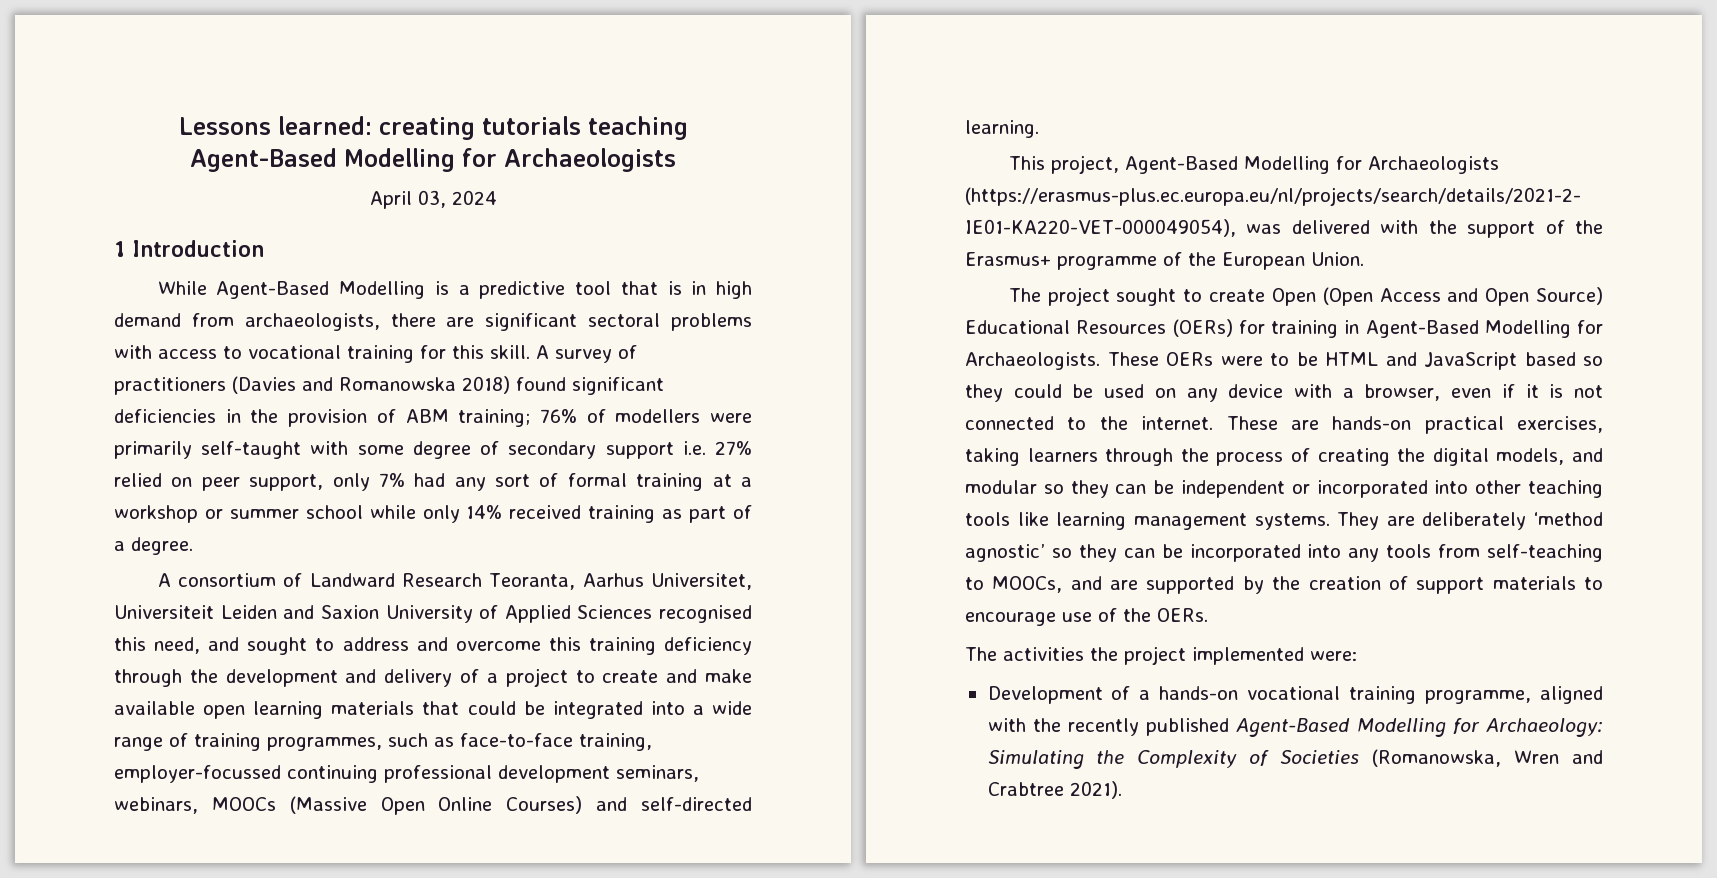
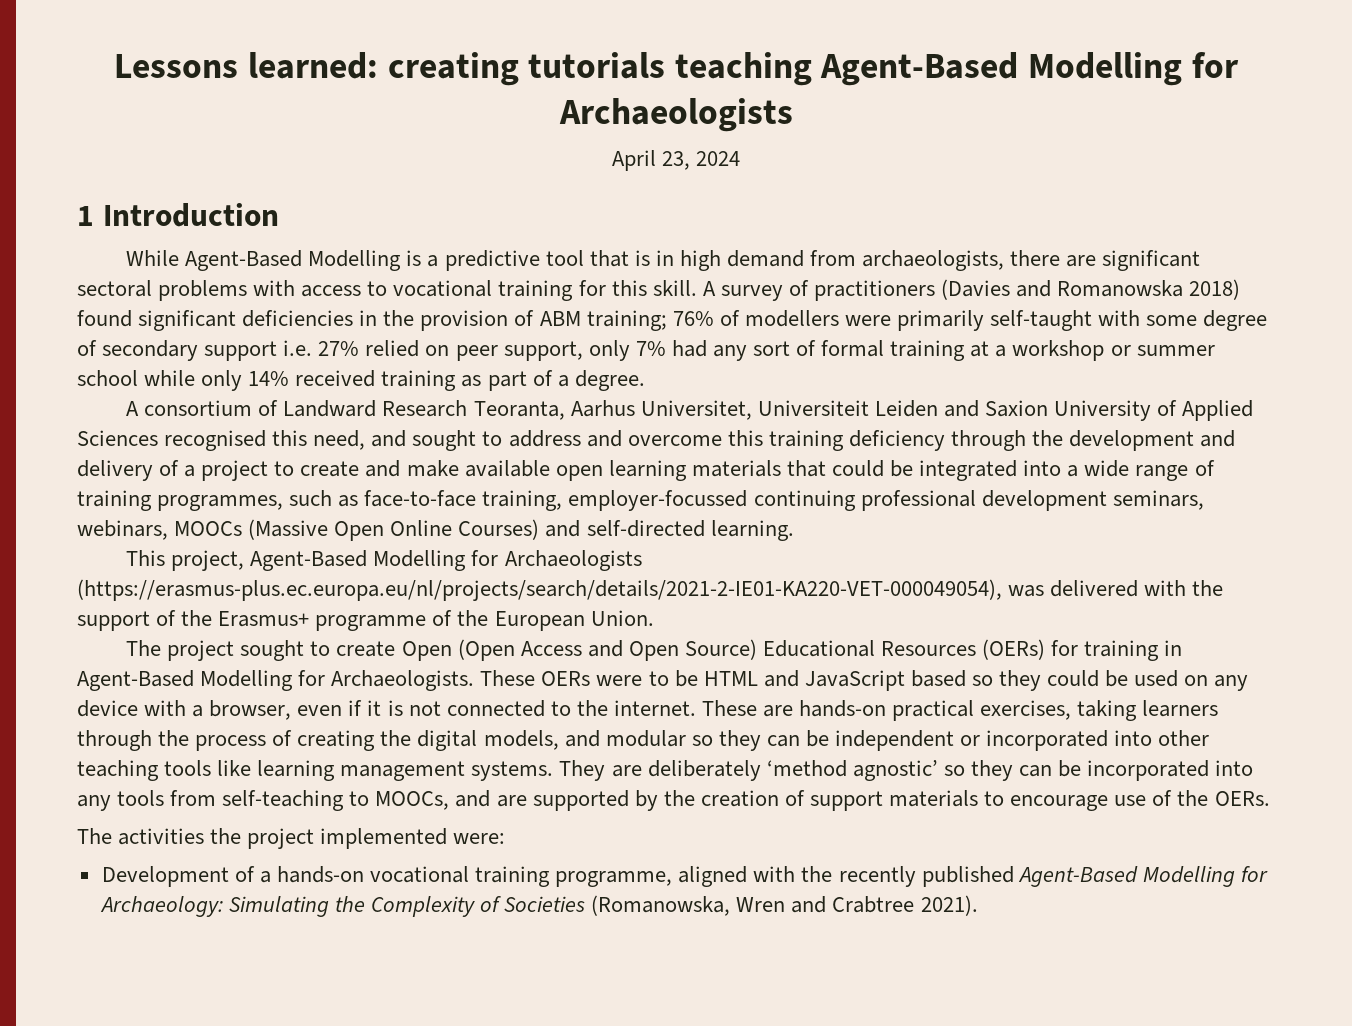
- April 03, 2024
+ April 23, 2024

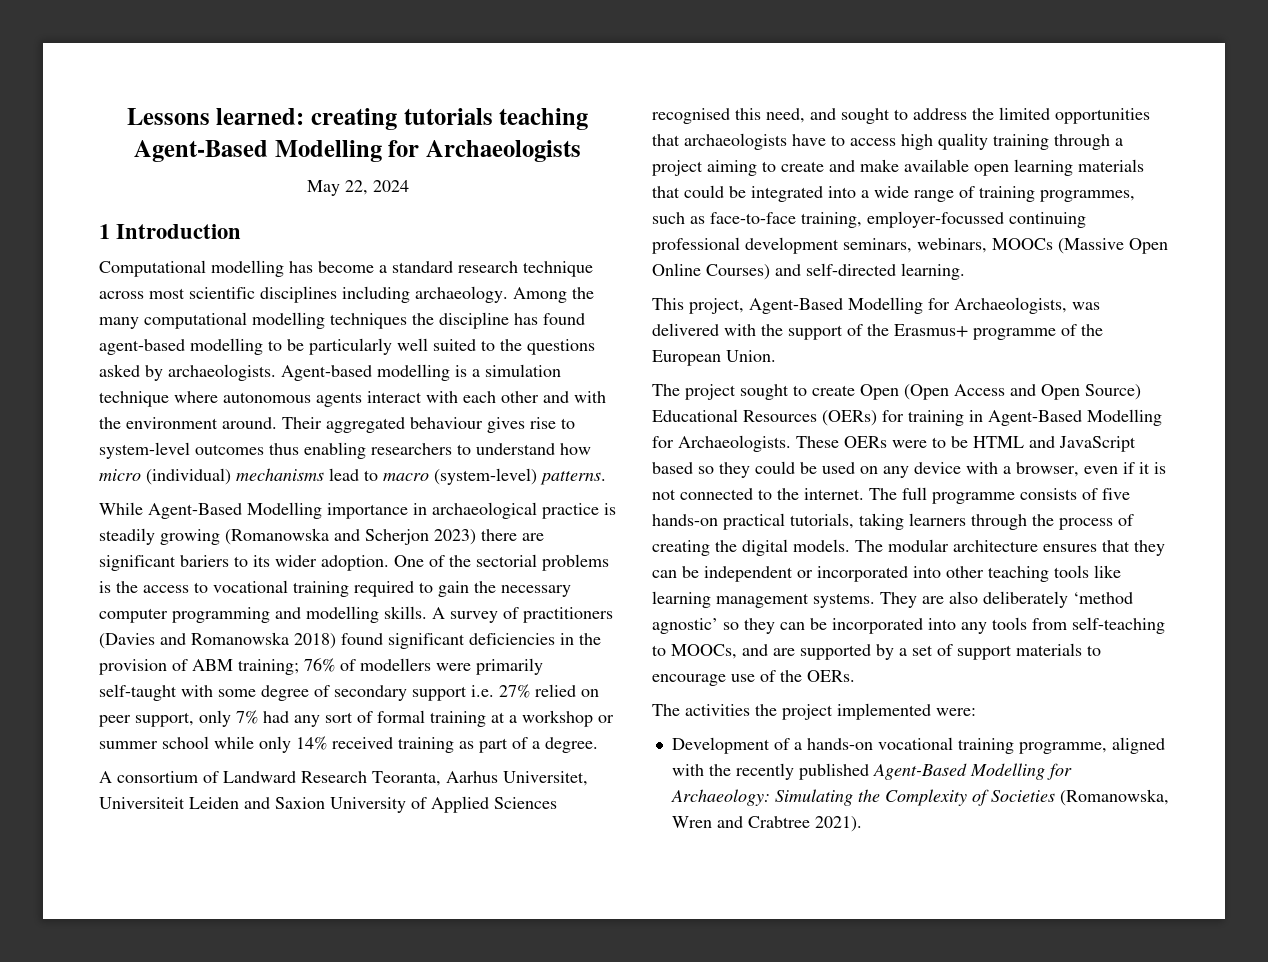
- April 23, 2024
+ May 22, 2024
- While Agent-Based Modelling is a predictive tool that is in high demand from archaeologists, there are significant sectoral problems with access to vocational training for this skill.
+ Computational modelling has become a standard research technique across most scientific disciplines including archaeology. Among the many computational modelling techniques the discipline has found agent-based modelling to be particularly well suited to the questions asked by archaeologists. Agent-based modelling is a simulation technique where autonomous agents interact with each other and with the environment around. Their aggregated behaviour gives rise to system-level outcomes thus enabling researchers to understand how micro (individual) mechanisms lead to macro (system-level) patterns.
+ While Agent-Based Modelling importance in archaeological practice is steadily growing (Romanowska and Scherjon 2023) there are significant bariers to its wider adoption. One of the sectorial problems is the access to vocational training required to gain the necessary computer programming and modelling skills.
- A consortium of Landward Research Teoranta, Aarhus Universitet, Universiteit Leiden and Saxion University of Applied Sciences recognised this need, and sought to address and overcome this training deficiency through the development and delivery of a project to create and make available open learning materials that could be integrated into a wide range of training programmes, such as face-to-face training, employer-focussed continuing professional development seminars, webinars, MOOCs (Massive Open Online Courses) and self-directed learning.
+ A consortium of Landward Research Teoranta, Aarhus Universitet, Universiteit Leiden and Saxion University of Applied Sciences recognised this need, and sought to address the limited opportunities that archaeologists have to access high quality training through a project aiming to create and make available open learning materials that could be integrated into a wide range of training programmes, such as face-to-face training, employer-focussed continuing professional development seminars, webinars, MOOCs (Massive Open Online Courses) and self-directed learning.
- This project, Agent-Based Modelling for Archaeologists (https://erasmus-plus.ec.europa.eu/nl/projects/search/details/2021-2-IE01-KA220-VET-000049054), was delivered with the support of the Erasmus+ programme of the European Union.
+ This project, Agent-Based Modelling for Archaeologists, was delivered with the support of the Erasmus+ programme of the European Union.
- These are hands-on practical exercises, taking learners through the process of creating the digital models, and modular so they can be independent or incorporated into other teaching tools like learning management systems.
+ The full programme consists of five hands-on practical tutorials, taking learners through the process of creating the digital models. The modular architecture ensures that they can be independent or incorporated into other teaching tools like learning management systems.
- They are deliberately ‘method agnostic’ so they can be incorporated into any tools from self-teaching to MOOCs, and are supported by the creation of support materials to encourage use of the OERs.
+ They are also deliberately ‘method agnostic’ so they can be incorporated into any tools from self-teaching to MOOCs, and are supported by a set of support materials to encourage use of the OERs.

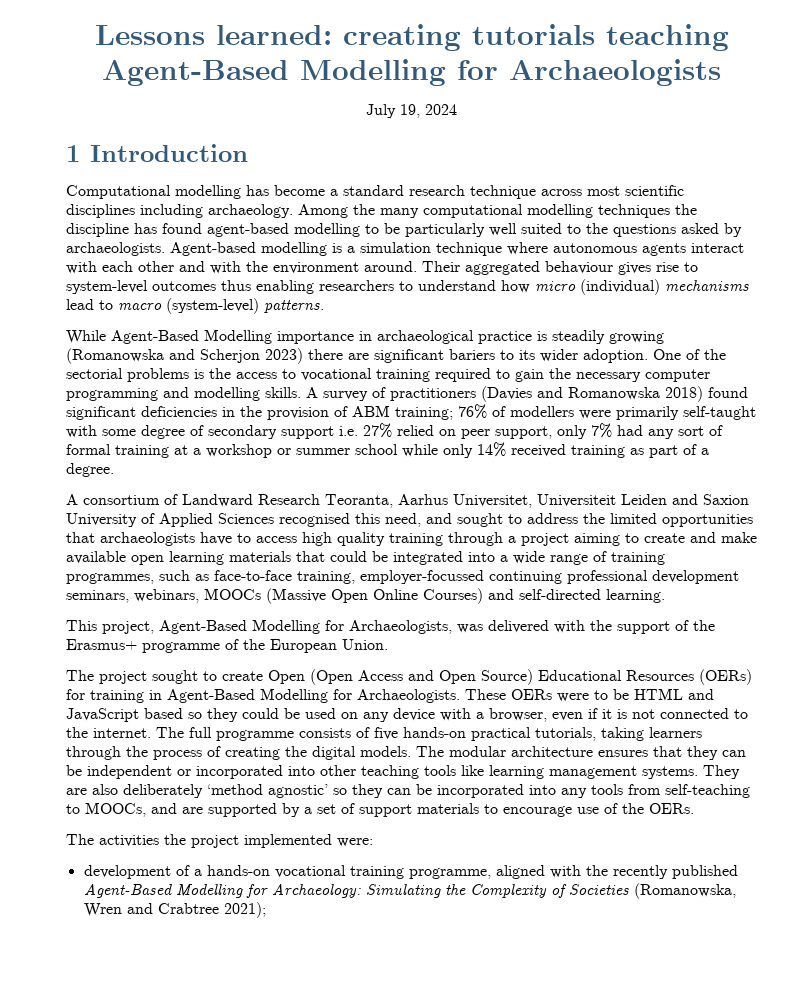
- May 22, 2024
+ July 19, 2024
- Development of a hands-on vocational training programme, aligned with the recently published Agent-Based Modelling for Archaeology: Simulating the Complexity of Societies (Romanowska, Wren and Crabtree 2021).
+ development of a hands-on vocational training programme, aligned with the recently published Agent-Based Modelling for Archaeology: Simulating the Complexity of Societies (Romanowska, Wren and Crabtree 2021);

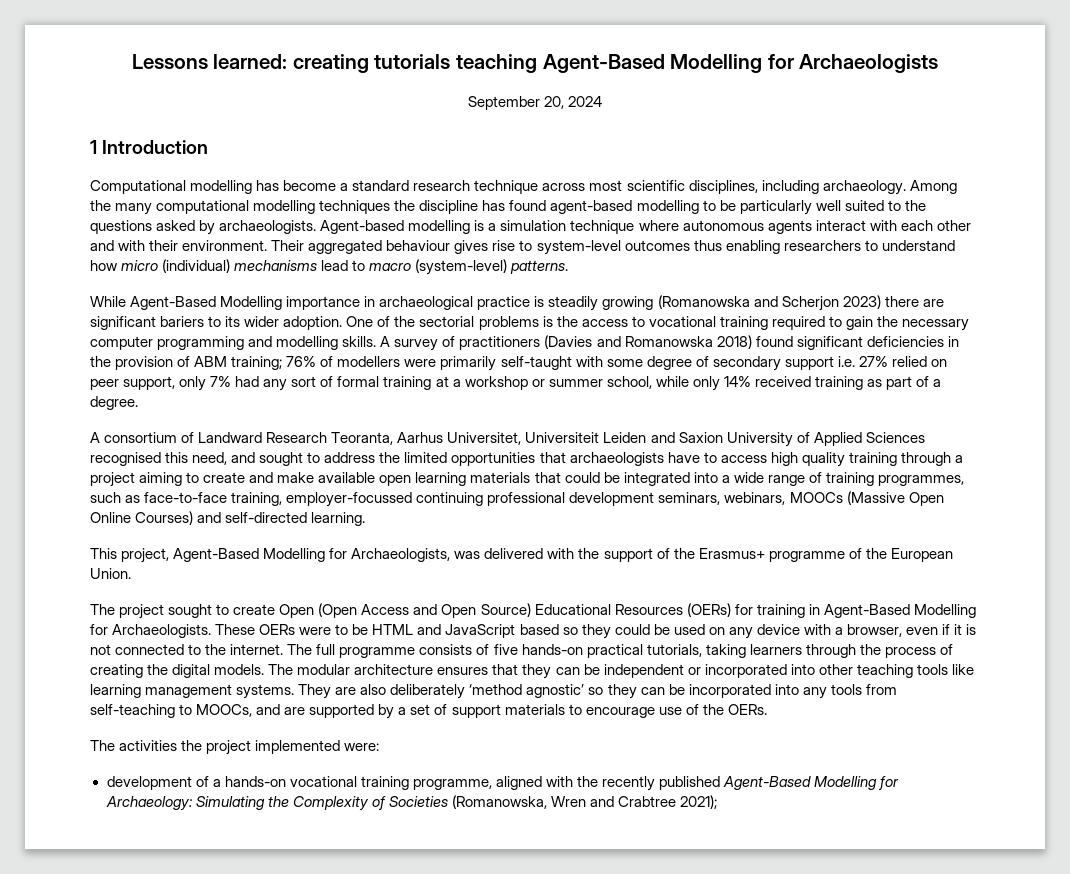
- July 19, 2024
+ September 20, 2024
- Computational modelling has become a standard research technique across most scientific disciplines including archaeology.
+ Computational modelling has become a standard research technique across most scientific disciplines, including archaeology.
- Agent-based modelling is a simulation technique where autonomous agents interact with each other and with the environment around.
+ Agent-based modelling is a simulation technique where autonomous agents interact with each other and with their environment.
- A survey of practitioners (Davies and Romanowska 2018) found significant deficiencies in the provision of ABM training; 76% of modellers were primarily self-taught with some degree of secondary support i.e. 27% relied on peer support, only 7% had any sort of formal training at a workshop or summer school while only 14% received training as part of a degree.
+ A survey of practitioners (Davies and Romanowska 2018) found significant deficiencies in the provision of ABM training; 76% of modellers were primarily self-taught with some degree of secondary support i.e. 27% relied on peer support, only 7% had any sort of formal training at a workshop or summer school, while only 14% received training as part of a degree.

